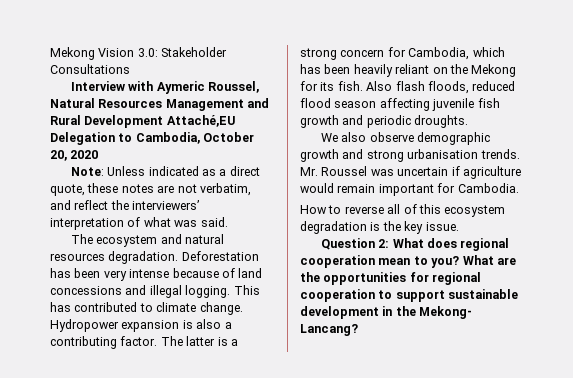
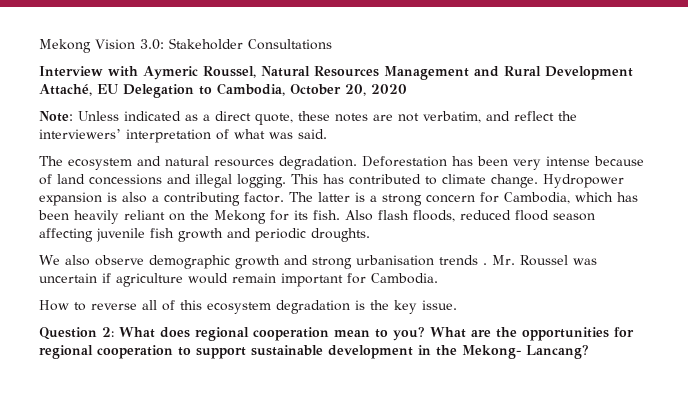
- Interview with Aymeric Roussel, Natural Resources Management and Rural Development Attaché,EU Delegation to Cambodia, October 20, 2020
+ Interview with Aymeric Roussel, Natural Resources Management and Rural Development Attaché, EU Delegation to Cambodia, October 20, 2020
- We also observe demographic growth and strong urbanisation trends.
+ We also observe demographic growth and strong urbanisation trends .

